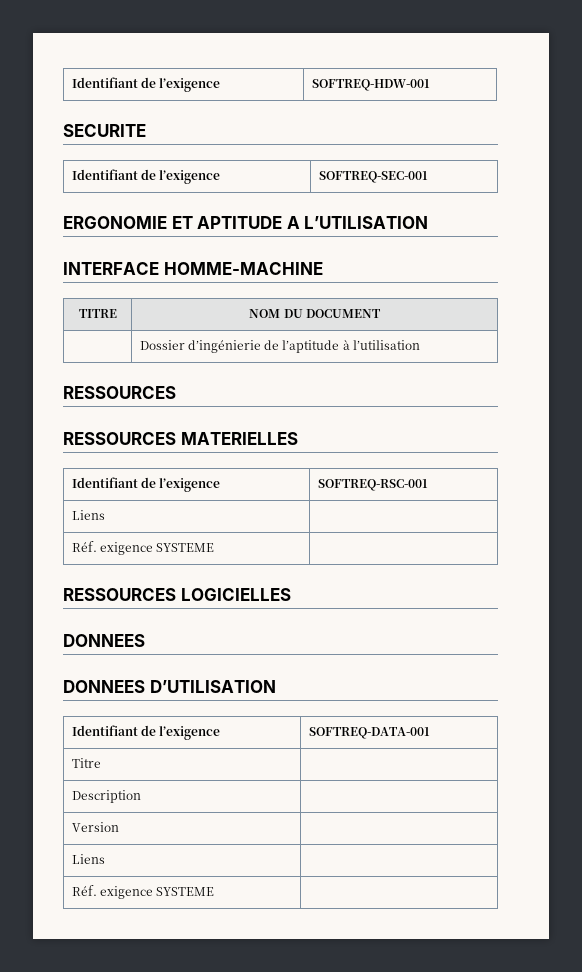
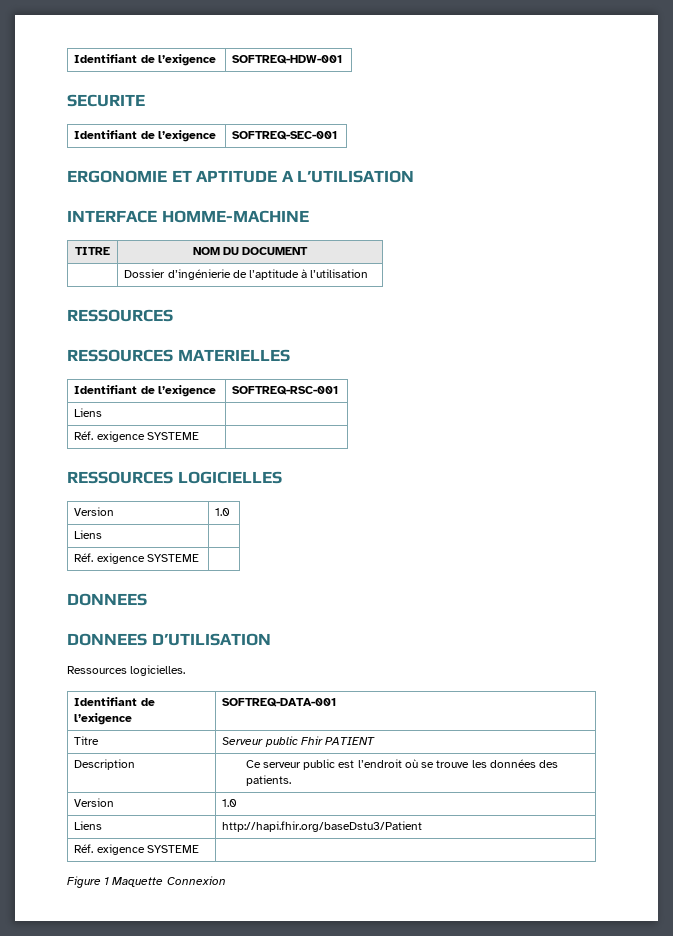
  RESSOURCES LOGICIELLES
+ Version | 1.0
+ Liens |
+ Réf. exigence SYSTEME |
+ Ressources logicielles.
- Titre |
- Description |
- Version |
- Liens |
+ Titre | Serveur public Fhir PATIENT
+ Description | Ce serveur public est l’endroit où se trouve les données des patients.
+ Version | 1.0
+ Liens | http://hapi.fhir.org/baseDstu3/Patient
  Réf. exigence SYSTEME |
+ Figure 1 Maquette Connexion

